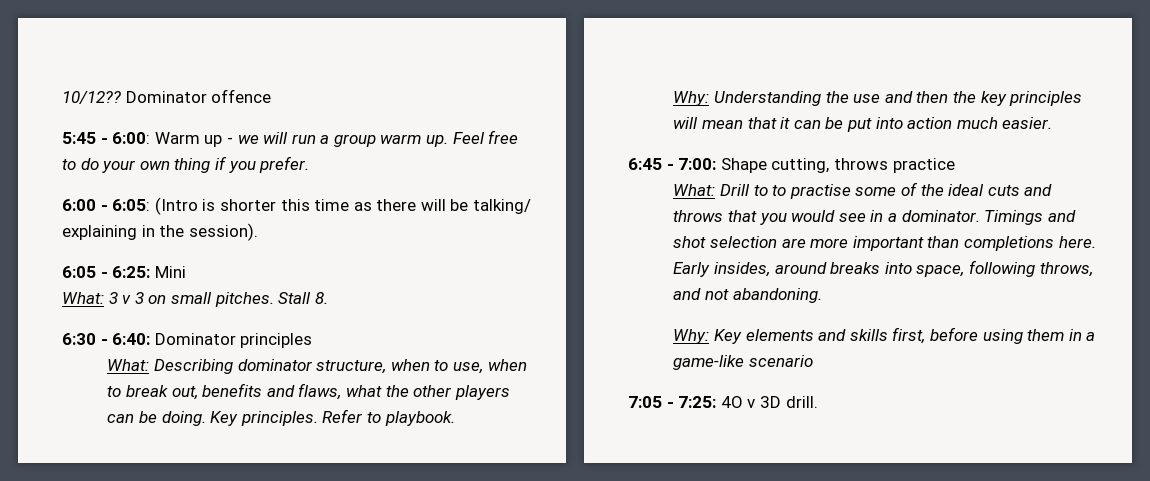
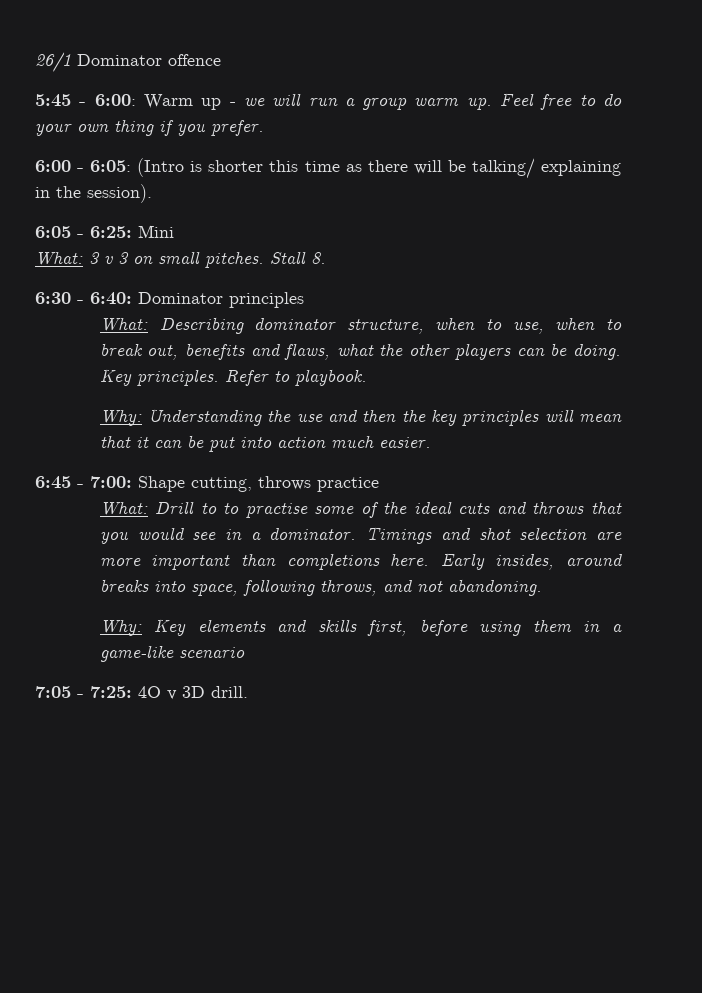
- 10/12?? Dominator offence
+ 26/1 Dominator offence

